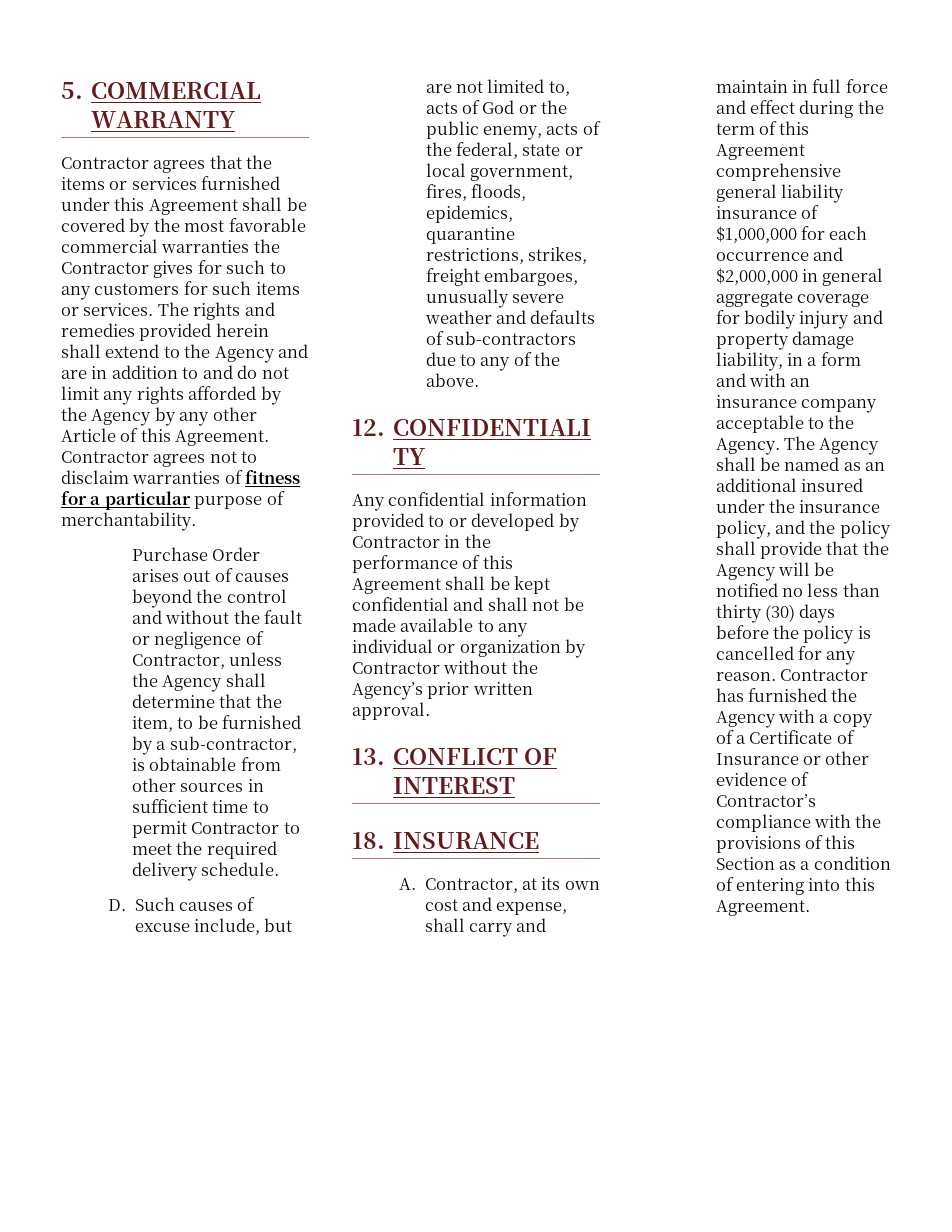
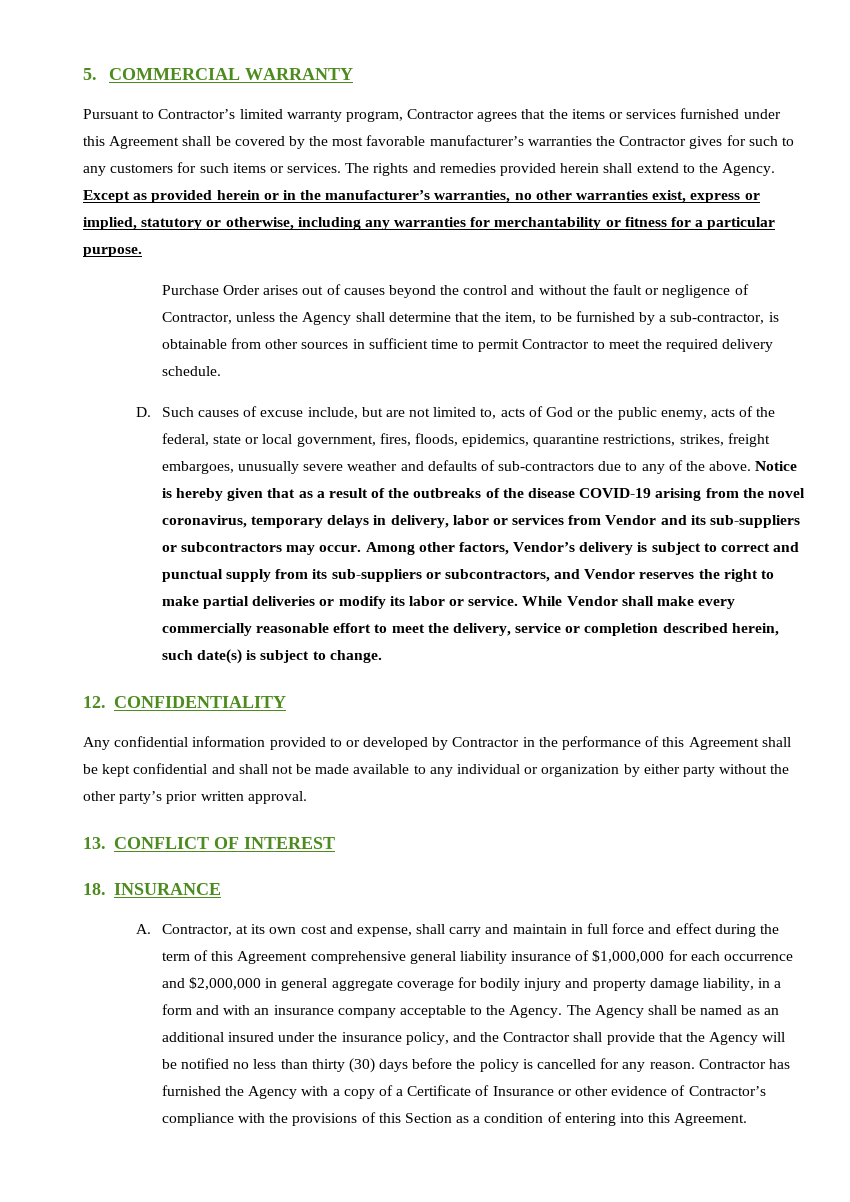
- Contractor agrees that the items or services furnished under this Agreement shall be covered by the most favorable commercial warranties the Contractor gives for such to any customers for such items or services.
+ Pursuant to Contractor’s limited warranty program, Contractor agrees that the items or services furnished under this Agreement shall be covered by the most favorable manufacturer’s warranties the Contractor gives for such to any customers for such items or services.
- The rights and remedies provided herein shall extend to the Agency and are in addition to and do not limit any rights afforded by the Agency by any other Article of this Agreement. Contractor agrees not to disclaim warranties of fitness for a particular purpose of merchantability.
+ The rights and remedies provided herein shall extend to the Agency. Except as provided herein or in the manufacturer’s warranties, no other warranties exist, express or implied, statutory or otherwise, including any warranties for merchantability or fitness for a particular purpose.
+ Notice is hereby given that as a result of the outbreaks of the disease COVID-19 arising from the novel coronavirus, temporary delays in delivery, labor or services from Vendor and its sub-suppliers or subcontractors may occur. Among other factors, Vendor’s delivery is subject to correct and punctual supply from its sub-suppliers or subcontractors, and Vendor reserves the right to make partial deliveries or modify its labor or service. While Vendor shall make every commercially reasonable effort to meet the delivery, service or completion described herein, such date(s) is subject to change.
- Any confidential information provided to or developed by Contractor in the performance of this Agreement shall be kept confidential and shall not be made available to any individual or organization by Contractor without the Agency’s prior written approval.
+ Any confidential information provided to or developed by Contractor in the performance of this Agreement shall be kept confidential and shall not be made available to any individual or organization by either party without the other party’s prior written approval.
- The Agency shall be named as an additional insured under the insurance policy, and the policy shall provide that the Agency will be notified no less than thirty (30) days before the policy is cancelled for any reason.
+ The Agency shall be named as an additional insured under the insurance policy, and the Contractor shall provide that the Agency will be notified no less than thirty (30) days before the policy is cancelled for any reason.

